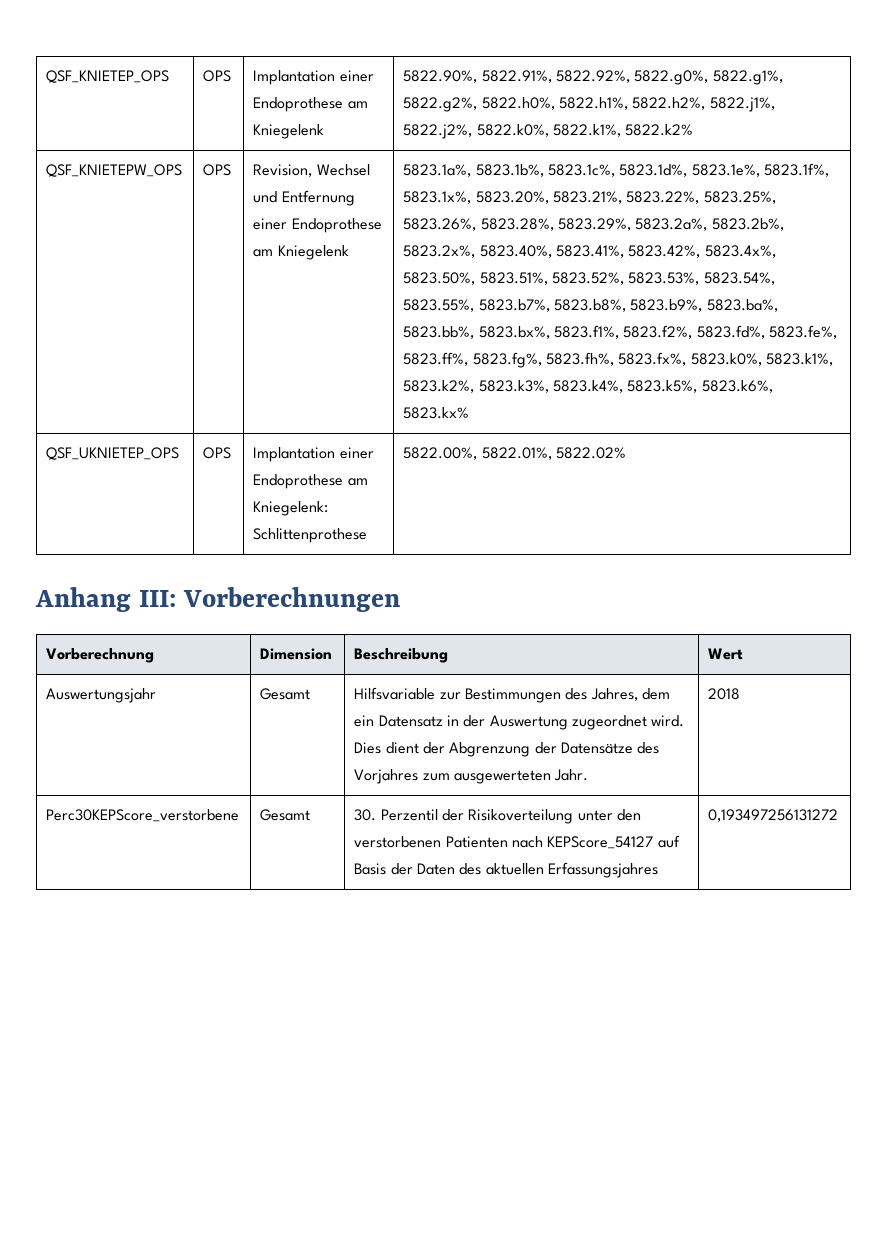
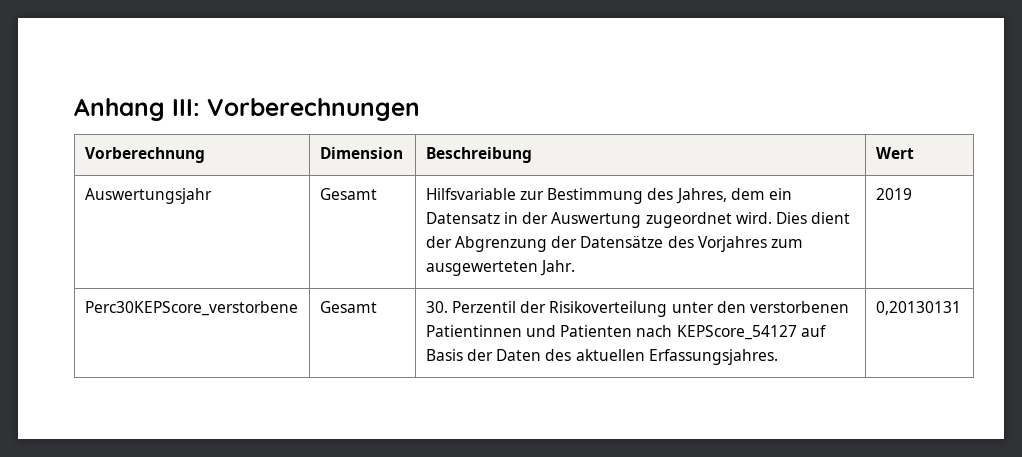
- QSF_KNIETEP_OPS | OPS | Implantation einer Endoprothese am Kniegelenk | 5822.90%, 5822.91%, 5822.92%, 5822.g0%, 5822.g1%, 5822.g2%, 5822.h0%, 5822.h1%, 5822.h2%, 5822.j1%, 5822.j2%, 5822.k0%, 5822.k1%, 5822.k2%
- QSF_KNIETEPW_OPS | OPS | Revision, Wechsel und Entfernung einer Endoprothese am Kniegelenk | 5823.1a%, 5823.1b%, 5823.1c%, 5823.1d%, 5823.1e%, 5823.1f%, 5823.1x%, 5823.20%, 5823.21%, 5823.22%, 5823.25%, 5823.26%, 5823.28%, 5823.29%, 5823.2a%, 5823.2b%, 5823.2x%, 5823.40%, 5823.41%, 5823.42%, 5823.4x%, 5823.50%, 5823.51%, 5823.52%, 5823.53%, 5823.54%, 5823.55%, 5823.b7%, 5823.b8%, 5823.b9%, 5823.ba%, 5823.bb%, 5823.bx%, 5823.f1%, 5823.f2%, 5823.fd%, 5823.fe%, 5823.ff%, 5823.fg%, 5823.fh%, 5823.fx%, 5823.k0%, 5823.k1%, 5823.k2%, 5823.k3%, 5823.k4%, 5823.k5%, 5823.k6%, 5823.kx%
- QSF_UKNIETEP_OPS | OPS | Implantation einer Endoprothese am Kniegelenk: Schlittenprothese | 5822.00%, 5822.01%, 5822.02%
- Auswertungsjahr | Gesamt | Hilfsvariable zur Bestimmungen des Jahres, dem ein Datensatz in der Auswertung zugeordnet wird. Dies dient der Abgrenzung der Datensätze des Vorjahres zum ausgewerteten Jahr. | 2018
+ Auswertungsjahr | Gesamt | Hilfsvariable zur Bestimmung des Jahres, dem ein Datensatz in der Auswertung zugeordnet wird. Dies dient der Abgrenzung der Datensätze des Vorjahres zum ausgewerteten Jahr. | 2019
- Perc30KEPScore_verstorbene | Gesamt | 30. Perzentil der Risikoverteilung unter den verstorbenen Patienten nach KEPScore_54127 auf Basis der Daten des aktuellen Erfassungsjahres | 0,193497256131272
+ Perc30KEPScore_verstorbene | Gesamt | 30. Perzentil der Risikoverteilung unter den verstorbenen Patientinnen und Patienten nach KEPScore_54127 auf Basis der Daten des aktuellen Erfassungsjahres. | 0,20130131

